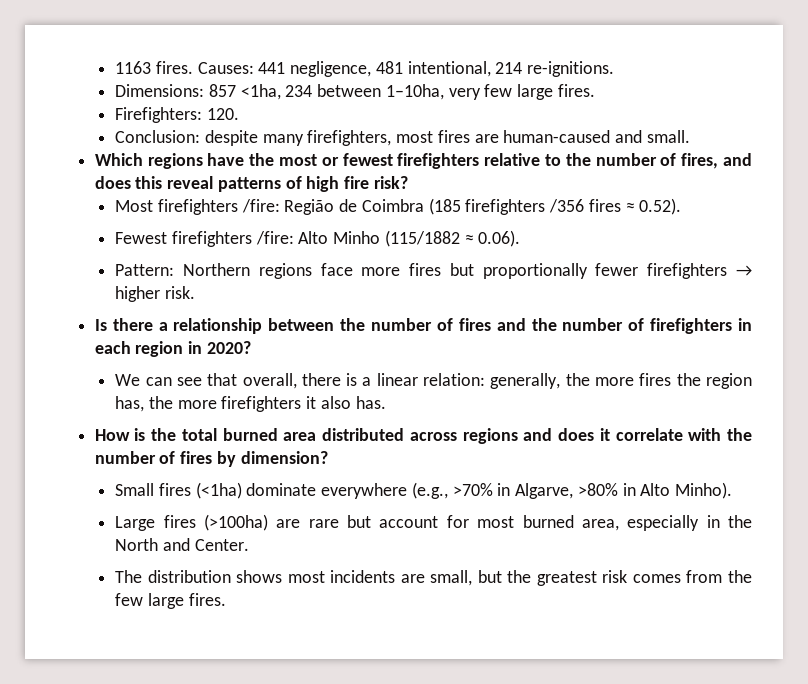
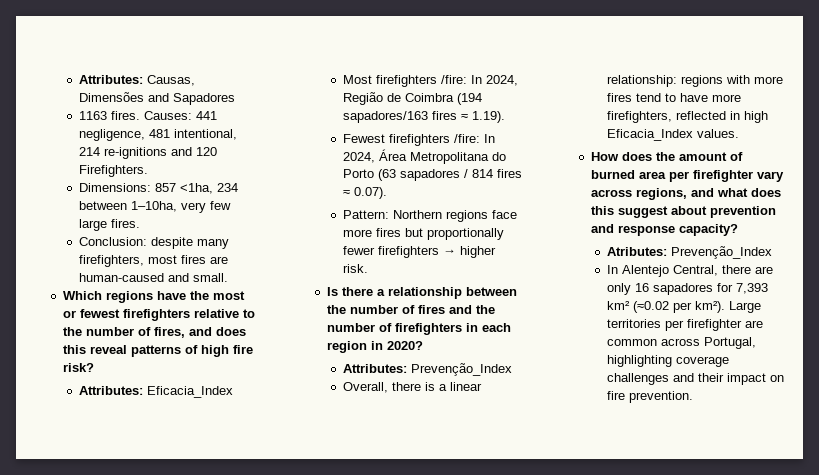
+ Attributes: Causas, Dimensões and Sapadores
- Causes: 441 negligence, 481 intentional, 214 re-ignitions.
+ Causes: 441 negligence, 481 intentional, 214 re-ignitions and 120 Firefighters.
- Firefighters: 120.
+ Attributes: Eficacia_Index
- Most firefighters /fire: Região de Coimbra (185 firefighters /356 fires ≈ 0.52).
+ Most firefighters /fire: In 2024, Região de Coimbra (194 sapadores/163 fires ≈ 1.19).
- Fewest firefighters /fire: Alto Minho (115/1882 ≈ 0.06).
+ Fewest firefighters /fire: In 2024, Área Metropolitana do Porto (63 sapadores / 814 fires ≈ 0.07).
- We can see that overall, there is a linear relation: generally, the more fires the region has, the more firefighters it also has.
- How is the total burned area distributed across regions and does it correlate with the number of fires by dimension?
- Small fires (<1ha) dominate everywhere (e.g., >70% in Algarve, >80% in Alto Minho).
- Large fires (>100ha) are rare but account for most burned area, especially in the North and Center.
- The distribution shows most incidents are small, but the greatest risk comes from the few large fires.
+ Attributes: Prevenção_Index
+ Overall, there is a linear relationship: regions with more fires tend to have more firefighters, reflected in high Eficacia_Index values.
+ How does the amount of burned area per firefighter vary across regions, and what does this suggest about prevention and response capacity?
+ Atributes: Prevenção_Index
+ In Alentejo Central, there are only 16 sapadores for 7,393 km² (≈0.02 per km²). Large territories per firefighter are common across Portugal, highlighting coverage challenges and their impact on fire prevention.

